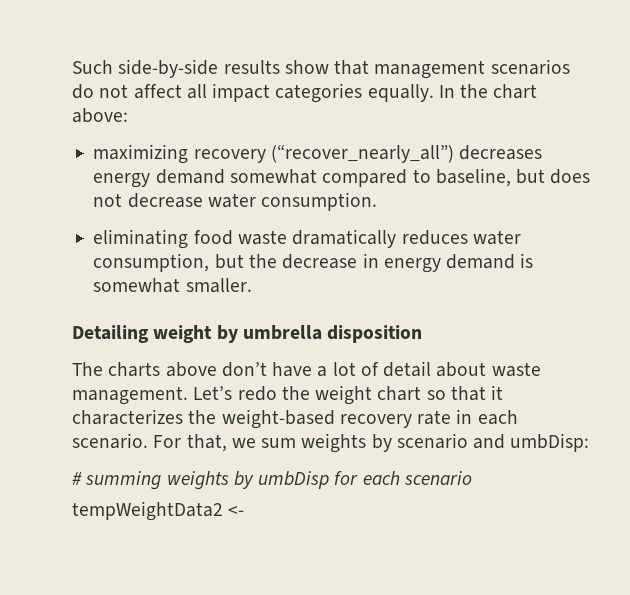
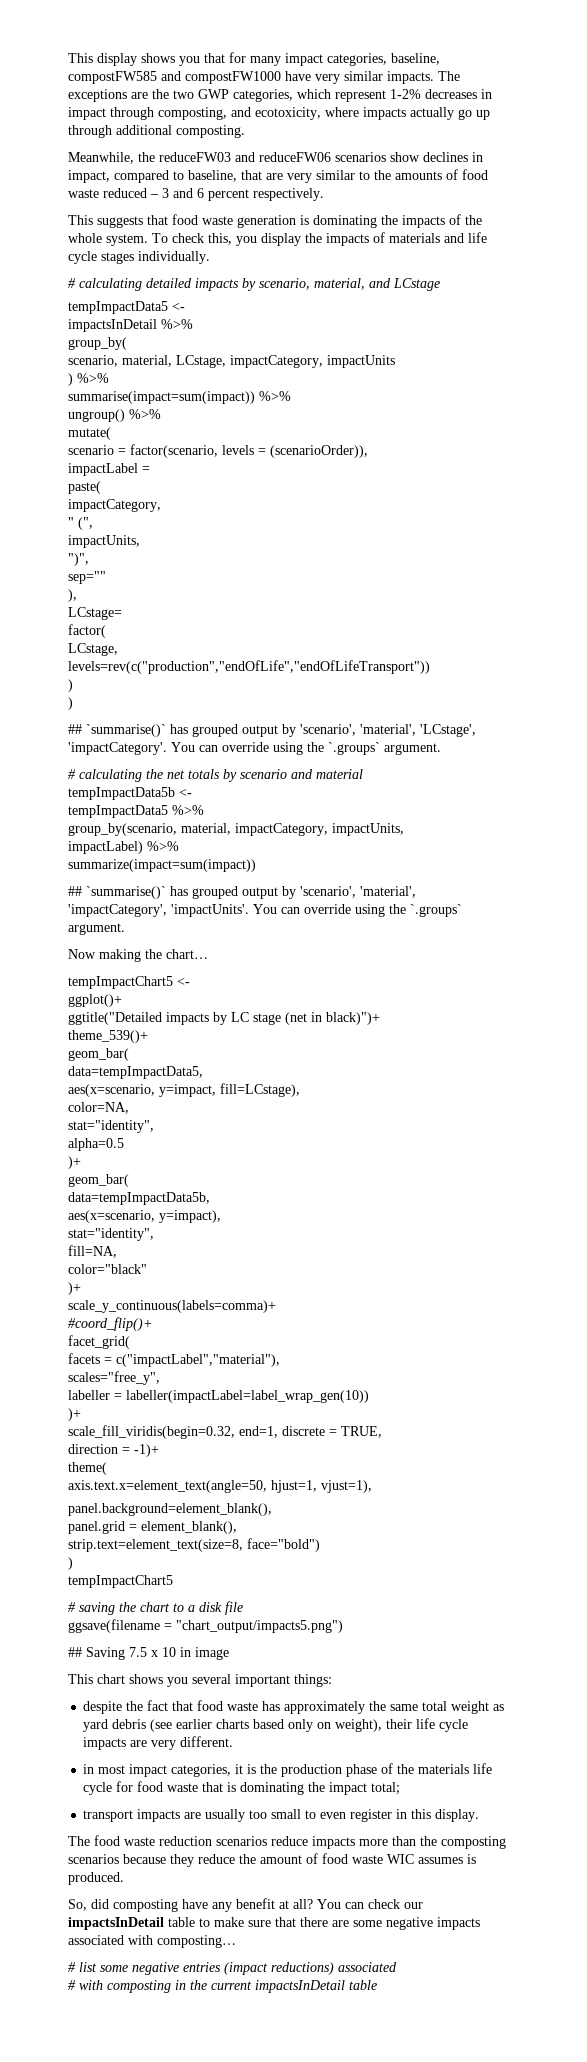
- Such side-by-side results show that management scenarios do not affect all impact categories equally. In the chart above:
- maximizing recovery (“recover_nearly_all”) decreases energy demand somewhat compared to baseline, but does not decrease water consumption.
- eliminating food waste dramatically reduces water consumption, but the decrease in energy demand is somewhat smaller.
- Detailing weight by umbrella disposition
- The charts above don’t have a lot of detail about waste management. Let’s redo the weight chart so that it characterizes the weight-based recovery rate in each scenario. For that, we sum weights by scenario and umbDisp:
- # summing weights by umbDisp for each scenario
- tempWeightData2 <-
+ This display shows you that for many impact categories, baseline, compostFW585 and compostFW1000 have very similar impacts. The exceptions are the two GWP categories, which represent 1-2% decreases in impact through composting, and ecotoxicity, where impacts actually go up through additional composting.
+ Meanwhile, the reduceFW03 and reduceFW06 scenarios show declines in impact, compared to baseline, that are very similar to the amounts of food waste reduced – 3 and 6 percent respectively.
+ This suggests that food waste generation is dominating the impacts of the whole system. To check this, you display the impacts of materials and life cycle stages individually.
+ # calculating detailed impacts by scenario, material, and LCstage
+ tempImpactData5 <-
+ impactsInDetail %>%
+ group_by(
+ scenario, material, LCstage, impactCategory, impactUnits
+ ) %>%
+ summarise(impact=sum(impact)) %>%
+ ungroup() %>%
+ mutate(
+ scenario = factor(scenario, levels = (scenarioOrder)),
+ impactLabel =
+ paste(
+ impactCategory,
+ " (",
+ impactUnits,
+ ")",
+ sep=""
+ ),
+ LCstage=
+ factor(
+ LCstage,
+ levels=rev(c("production","endOfLife","endOfLifeTransport"))
+ )
+ )
+ ## `summarise()` has grouped output by 'scenario', 'material', 'LCstage', 'impactCategory'. You can override using the `.groups` argument.
+ # calculating the net totals by scenario and material
+ tempImpactData5b <-
+ tempImpactData5 %>%
+ group_by(scenario, material, impactCategory, impactUnits,
+ impactLabel) %>%
+ summarize(impact=sum(impact))
+ ## `summarise()` has grouped output by 'scenario', 'material', 'impactCategory', 'impactUnits'. You can override using the `.groups` argument.
+ Now making the chart…
+ tempImpactChart5 <-
+ ggplot()+
+ ggtitle("Detailed impacts by LC stage (net in black)")+
+ theme_539()+
+ geom_bar(
+ data=tempImpactData5,
+ aes(x=scenario, y=impact, fill=LCstage),
+ color=NA,
+ stat="identity",
+ alpha=0.5
+ )+
+ geom_bar(
+ data=tempImpactData5b,
+ aes(x=scenario, y=impact),
+ stat="identity",
+ fill=NA,
+ color="black"
+ )+
+ scale_y_continuous(labels=comma)+
+ #coord_flip()+
+ facet_grid(
+ facets = c("impactLabel","material"),
+ scales="free_y",
+ labeller = labeller(impactLabel=label_wrap_gen(10))
+ )+
+ scale_fill_viridis(begin=0.32, end=1, discrete = TRUE,
+ direction = -1)+
+ theme(
+ axis.text.x=element_text(angle=50, hjust=1, vjust=1),
+ panel.background=element_blank(),
+ panel.grid = element_blank(),
+ strip.text=element_text(size=8, face="bold")
+ )
+ tempImpactChart5
+ # saving the chart to a disk file
+ ggsave(filename = "chart_output/impacts5.png")
+ ## Saving 7.5 x 10 in image
+ This chart shows you several important things:
+ despite the fact that food waste has approximately the same total weight as yard debris (see earlier charts based only on weight), their life cycle impacts are very different.
+ in most impact categories, it is the production phase of the materials life cycle for food waste that is dominating the impact total;
+ transport impacts are usually too small to even register in this display.
+ The food waste reduction scenarios reduce impacts more than the composting scenarios because they reduce the amount of food waste WIC assumes is produced.
+ So, did composting have any benefit at all? You can check our impactsInDetail table to make sure that there are some negative impacts associated with composting…
+ # list some negative entries (impact reductions) associated
+ # with composting in the current impactsInDetail table

